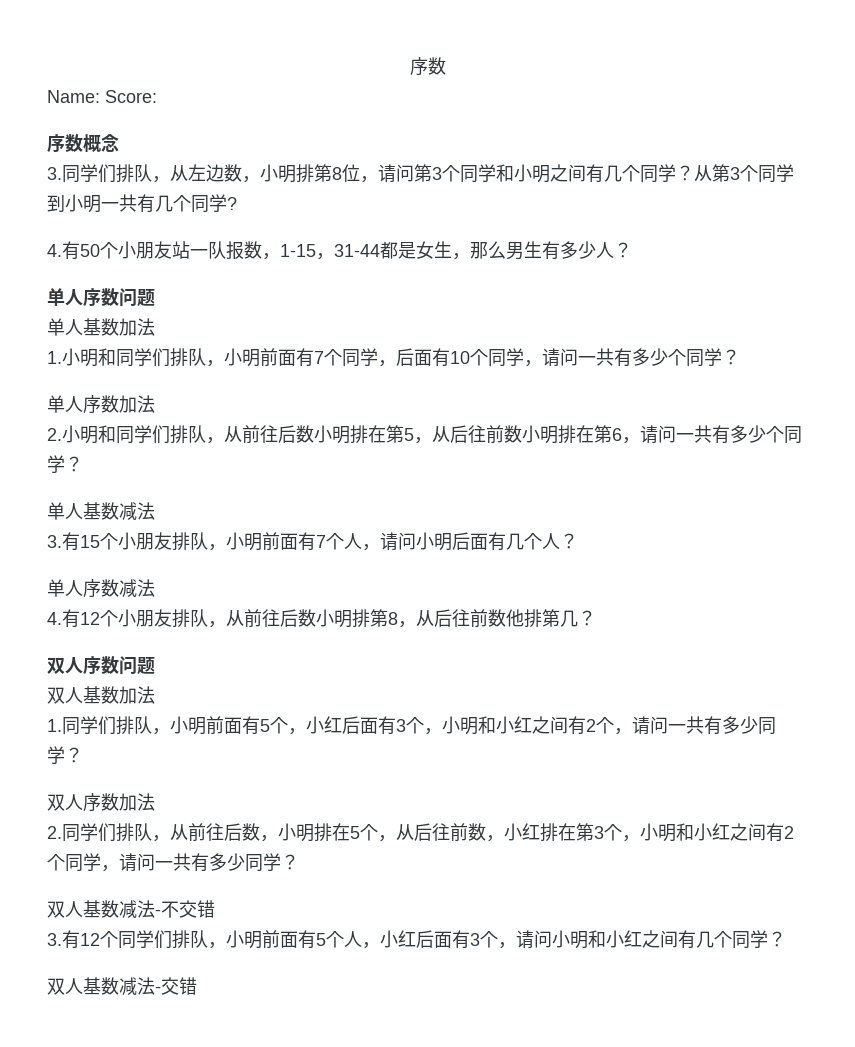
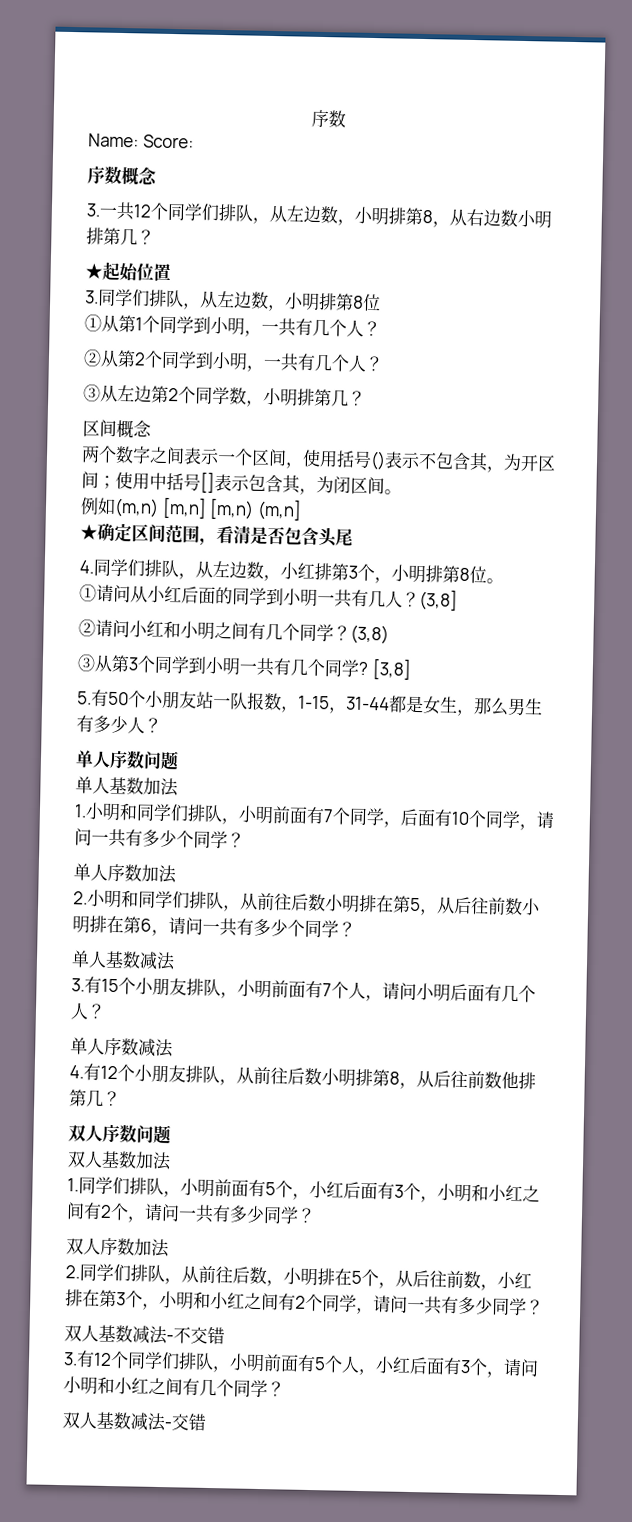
+ 3.一共12个同学们排队，从左边数，小明排第8，从右边数小明排第几？
+ ★起始位置
- 3.同学们排队，从左边数，小明排第8位，请问第3个同学和小明之间有几个同学？
+ 3.同学们排队，从左边数，小明排第8位
+ ①从第1个同学到小明，一共有几个人？
+ ②从第2个同学到小明，一共有几个人？
+ ③从左边第2个同学数，小明排第几？
+ 区间概念
+ 两个数字之间表示一个区间，使用括号()表示不包含其，为开区间；使用中括号[]表示包含其，为闭区间。
+ 例如(m,n) [m,n] [m,n) (m,n]
+ ★确定区间范围，看清是否包含头尾
+ 4.同学们排队，从左边数，小红排第3个，小明排第8位。
+ ①请问从小红后面的同学到小明一共有几人？(3,8]
+ ②请问小红和小明之间有几个同学？
- 从第3个同学到小明一共有几个同学?
- 4.有50个小朋友站一队报数，1-15，31-44都是女生，那么男生有多少人？
+ (3,8)
+ ③从第3个同学到小明一共有几个同学? [3,8]
+ 5.有50个小朋友站一队报数，1-15，31-44都是女生，那么男生有多少人？

